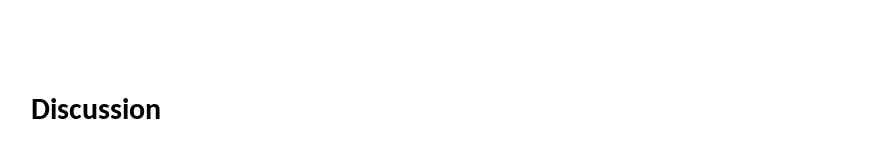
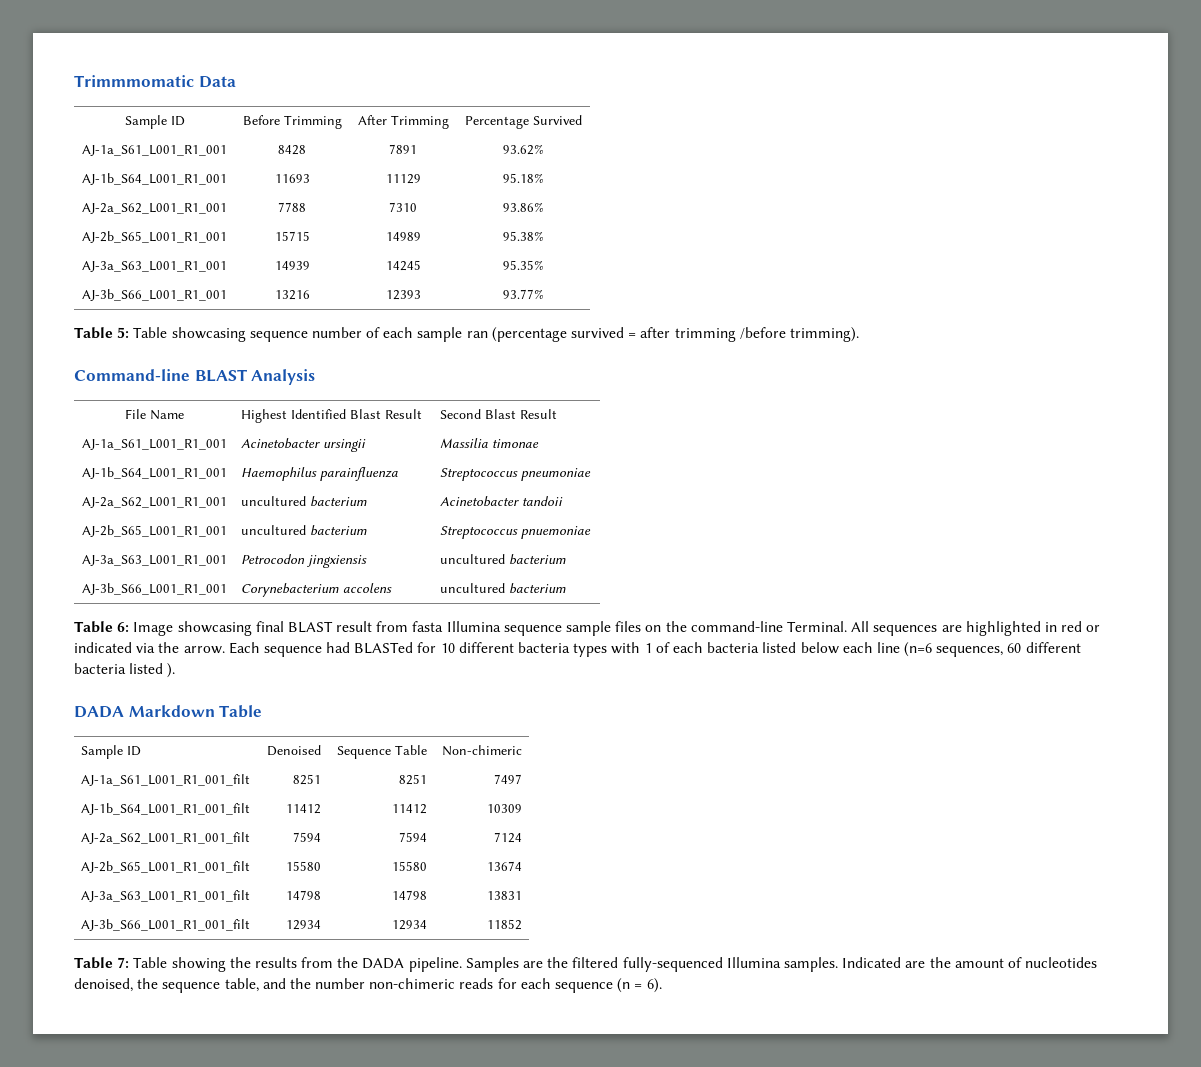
- Discussion
+ Trimmmomatic Data
+ Sample ID | Before Trimming | After Trimming | Percentage Survived
+ AJ-1a_S61_L001_R1_001 | 8428 | 7891 | 93.62%
+ AJ-1b_S64_L001_R1_001 | 11693 | 11129 | 95.18%
+ AJ-2a_S62_L001_R1_001 | 7788 | 7310 | 93.86%
+ AJ-2b_S65_L001_R1_001 | 15715 | 14989 | 95.38%
+ AJ-3a_S63_L001_R1_001 | 14939 | 14245 | 95.35%
+ AJ-3b_S66_L001_R1_001 | 13216 | 12393 | 93.77%
+ Table 5: Table showcasing sequence number of each sample ran (percentage survived = after trimming /before trimming).
+ Command-line BLAST Analysis
+ File Name | Highest Identified Blast Result | Second Blast Result
+ AJ-1a_S61_L001_R1_001 | Acinetobacter ursingii | Massilia timonae
+ AJ-1b_S64_L001_R1_001 | Haemophilus parainfluenza | Streptococcus pneumoniae
+ AJ-2a_S62_L001_R1_001 | uncultured bacterium | Acinetobacter tandoii
+ AJ-2b_S65_L001_R1_001 | uncultured bacterium | Streptococcus pnuemoniae
+ AJ-3a_S63_L001_R1_001 | Petrocodon jingxiensis | uncultured bacterium
+ AJ-3b_S66_L001_R1_001 | Corynebacterium accolens | uncultured bacterium
+ Table 6: Image showcasing final BLAST result from fasta Illumina sequence sample files on the command-line Terminal. All sequences are highlighted in red or indicated via the arrow. Each sequence had BLASTed for 10 different bacteria types with 1 of each bacteria listed below each line (n=6 sequences, 60 different bacteria listed ).
+ DADA Markdown Table
+ Sample ID | Denoised | Sequence Table | Non-chimeric
+ AJ-1a_S61_L001_R1_001_filt | 8251 | 8251 | 7497
+ AJ-1b_S64_L001_R1_001_filt | 11412 | 11412 | 10309
+ AJ-2a_S62_L001_R1_001_filt | 7594 | 7594 | 7124
+ AJ-2b_S65_L001_R1_001_filt | 15580 | 15580 | 13674
+ AJ-3a_S63_L001_R1_001_filt | 14798 | 14798 | 13831
+ AJ-3b_S66_L001_R1_001_filt | 12934 | 12934 | 11852
+ Table 7: Table showing the results from the DADA pipeline. Samples are the filtered fully-sequenced Illumina samples. Indicated are the amount of nucleotides denoised, the sequence table, and the number non-chimeric reads for each sequence (n = 6).

